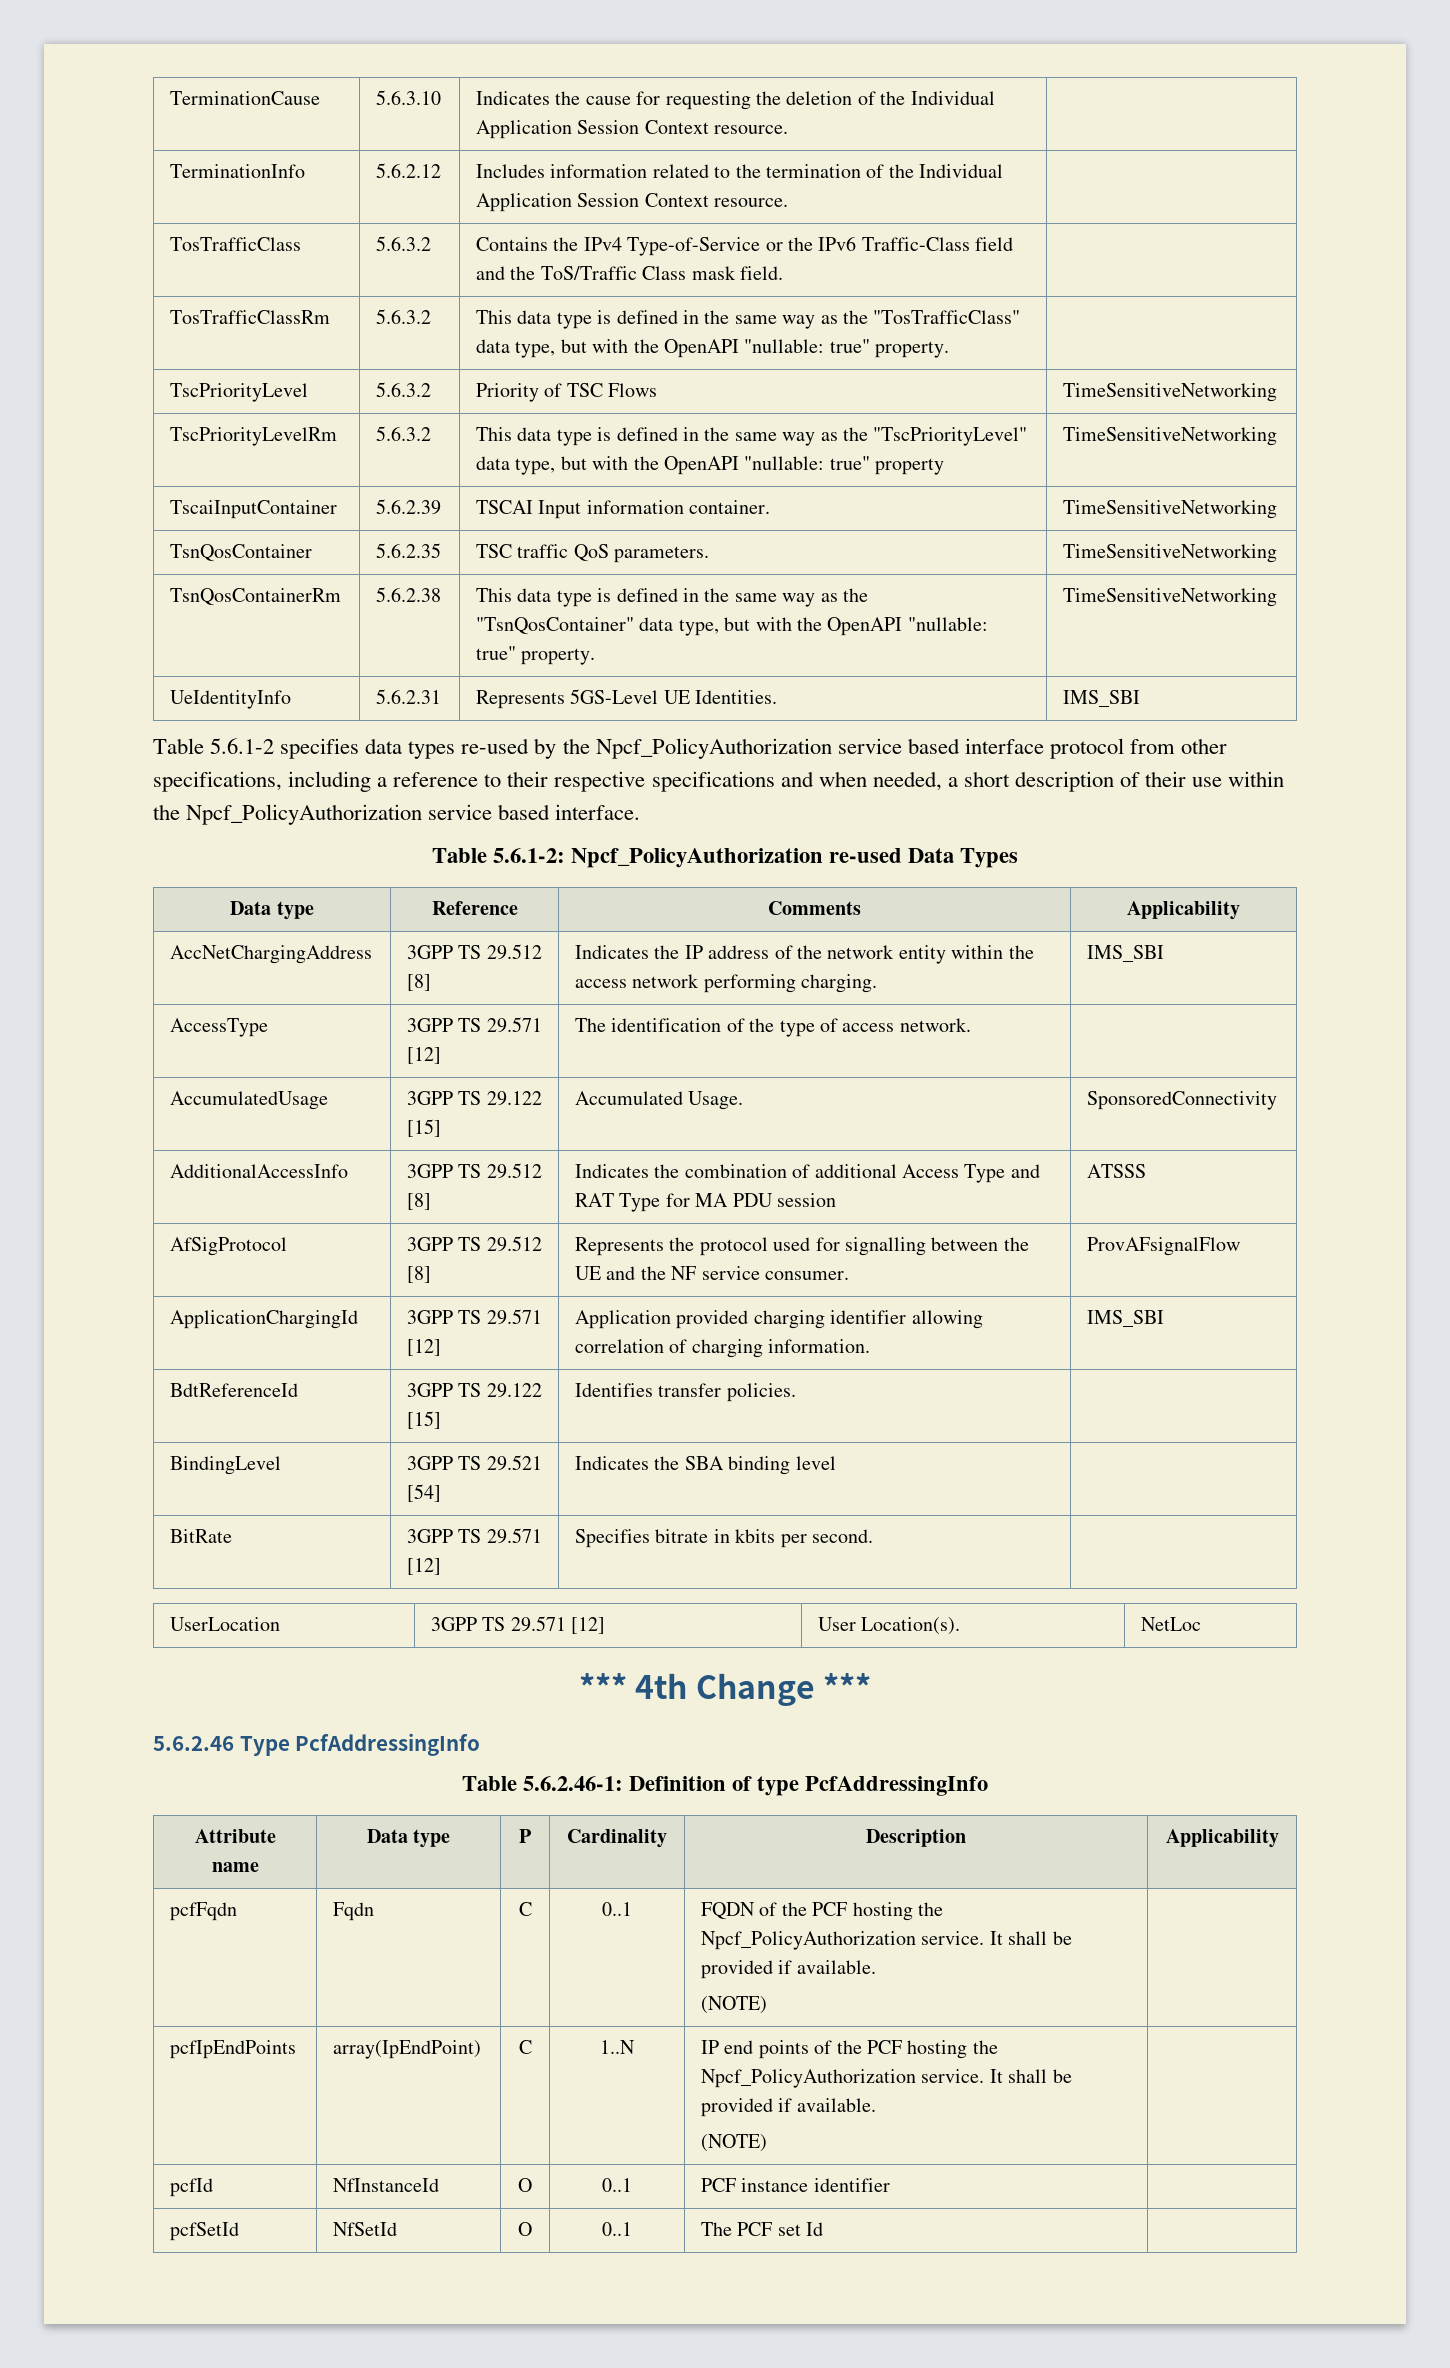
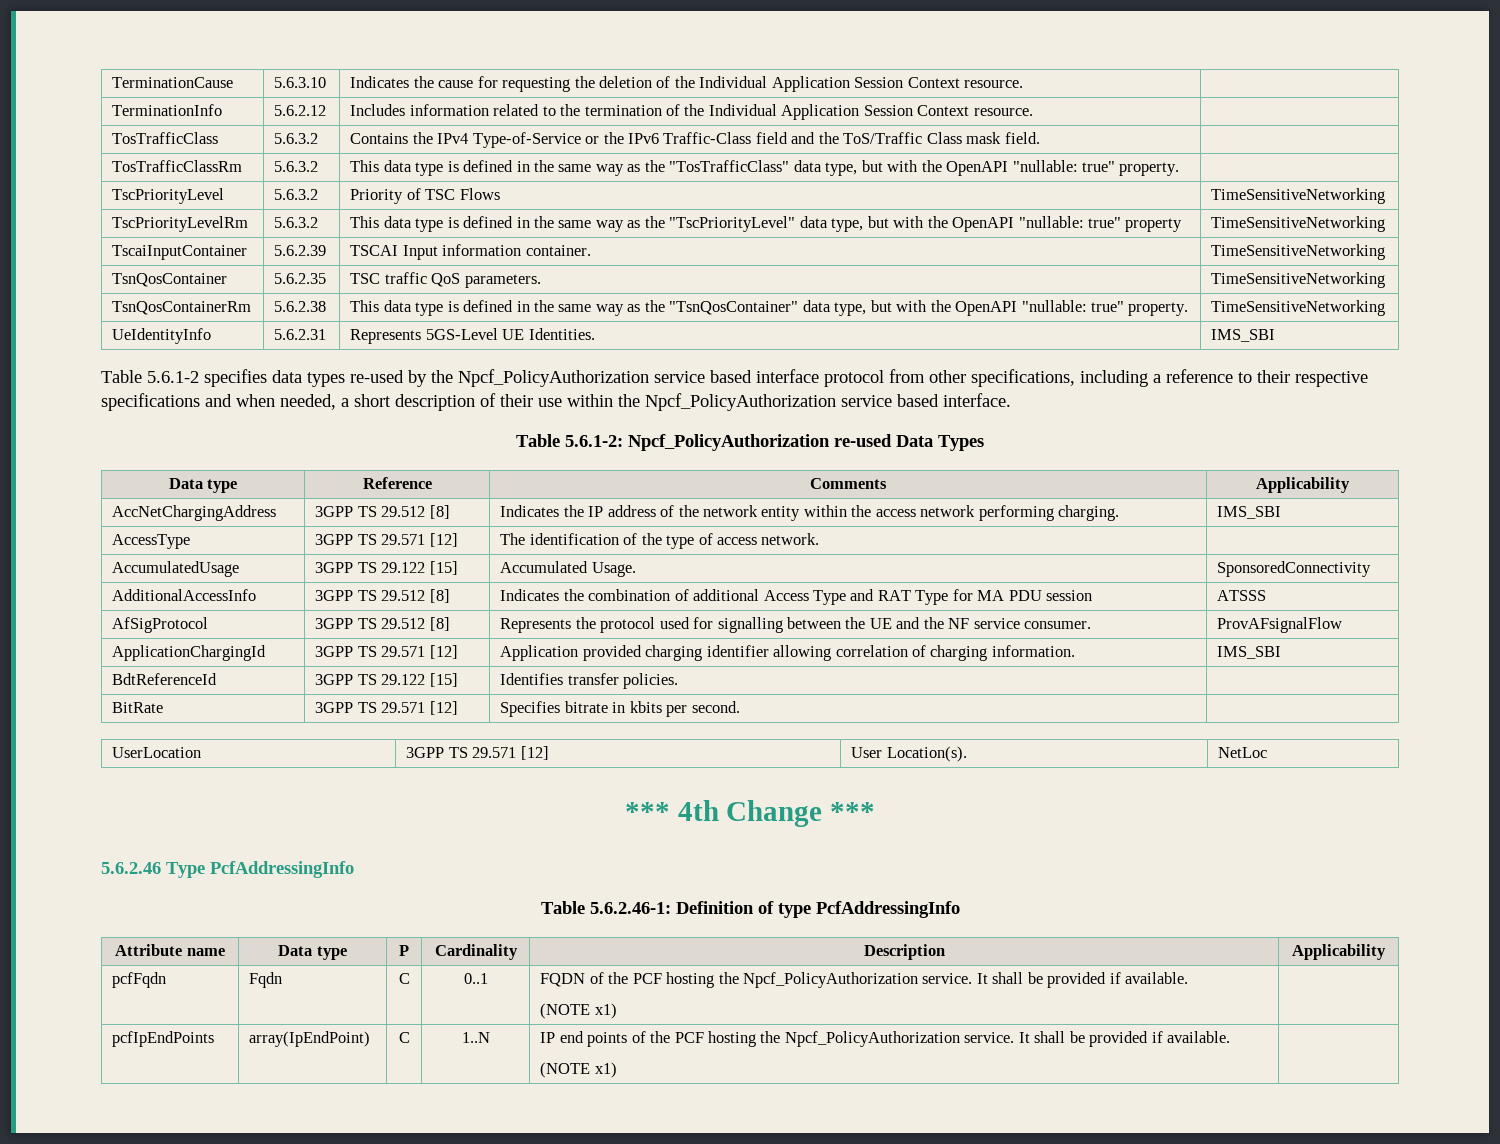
- BindingLevel | 3GPP TS 29.521 [54] | Indicates the SBA binding level |
  pcfFqdn | Fqdn | C | 0..1 | FQDN of the PCF hosting the Npcf_PolicyAuthorization service. It shall be provided if available.
- (NOTE) |
+ (NOTE x1) |
  pcfIpEndPoints | array(IpEndPoint) | C | 1..N | IP end points of the PCF hosting the Npcf_PolicyAuthorization service. It shall be provided if available.
- (NOTE) |
- pcfId | NfInstanceId | O | 0..1 | PCF instance identifier |
- pcfSetId | NfSetId | O | 0..1 | The PCF set Id |
+ (NOTE x1) |

